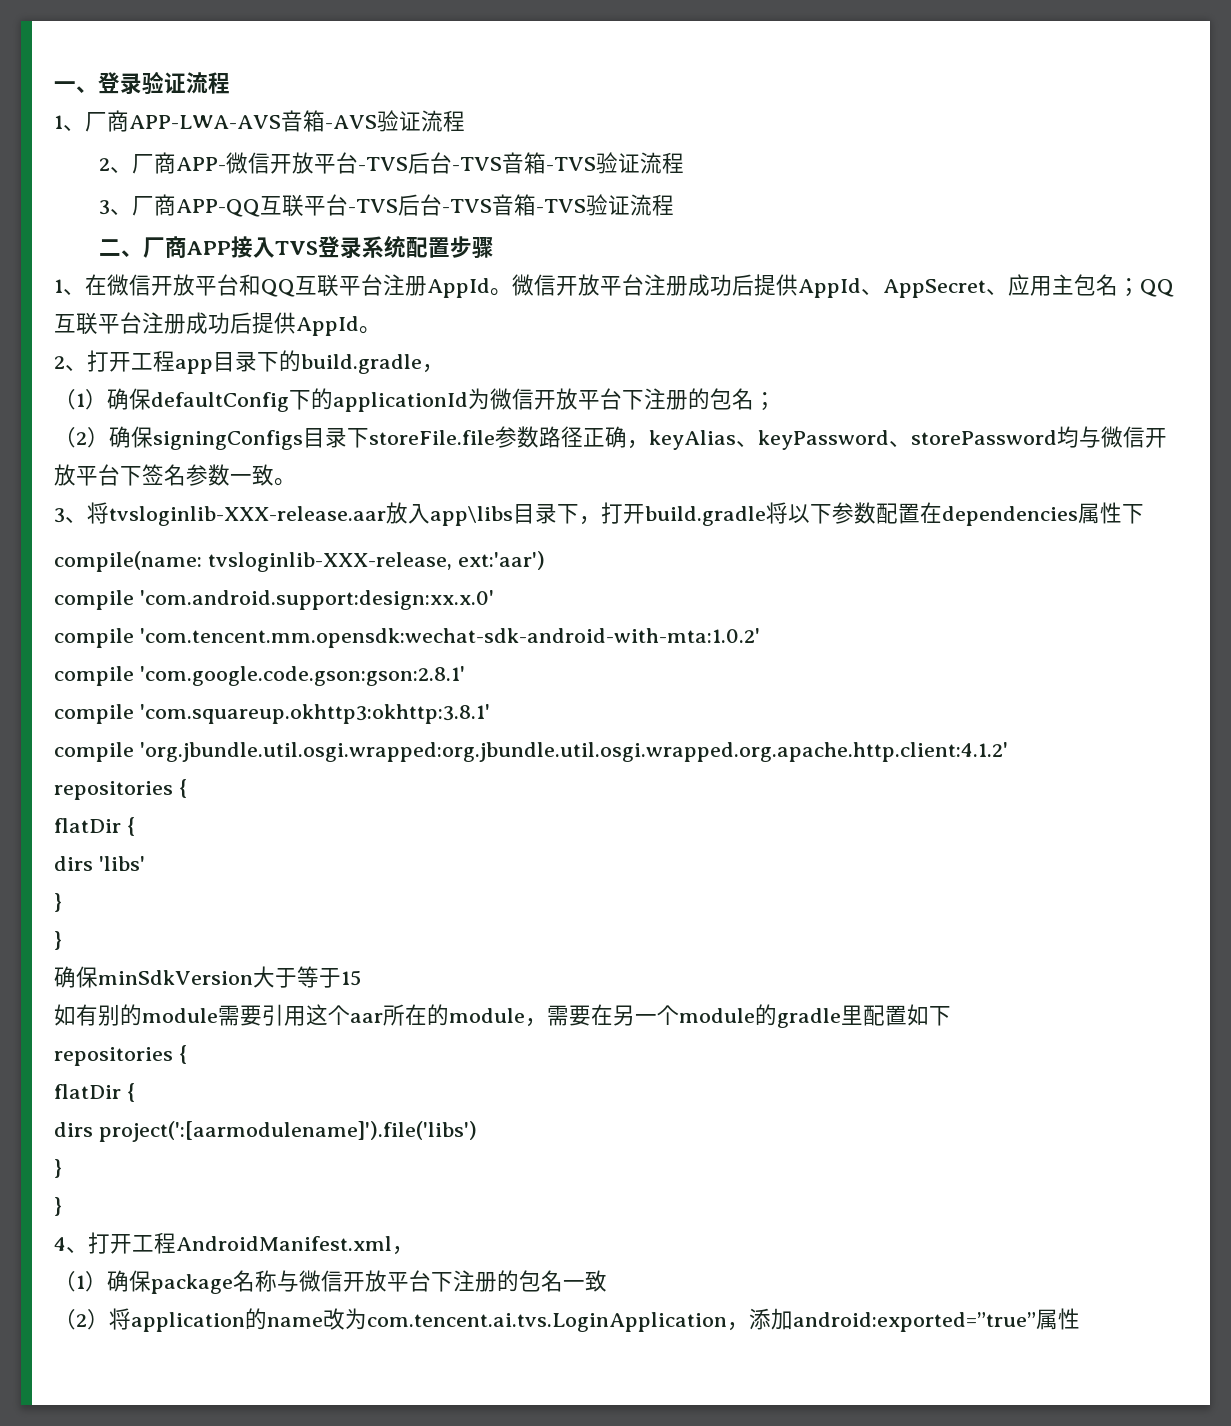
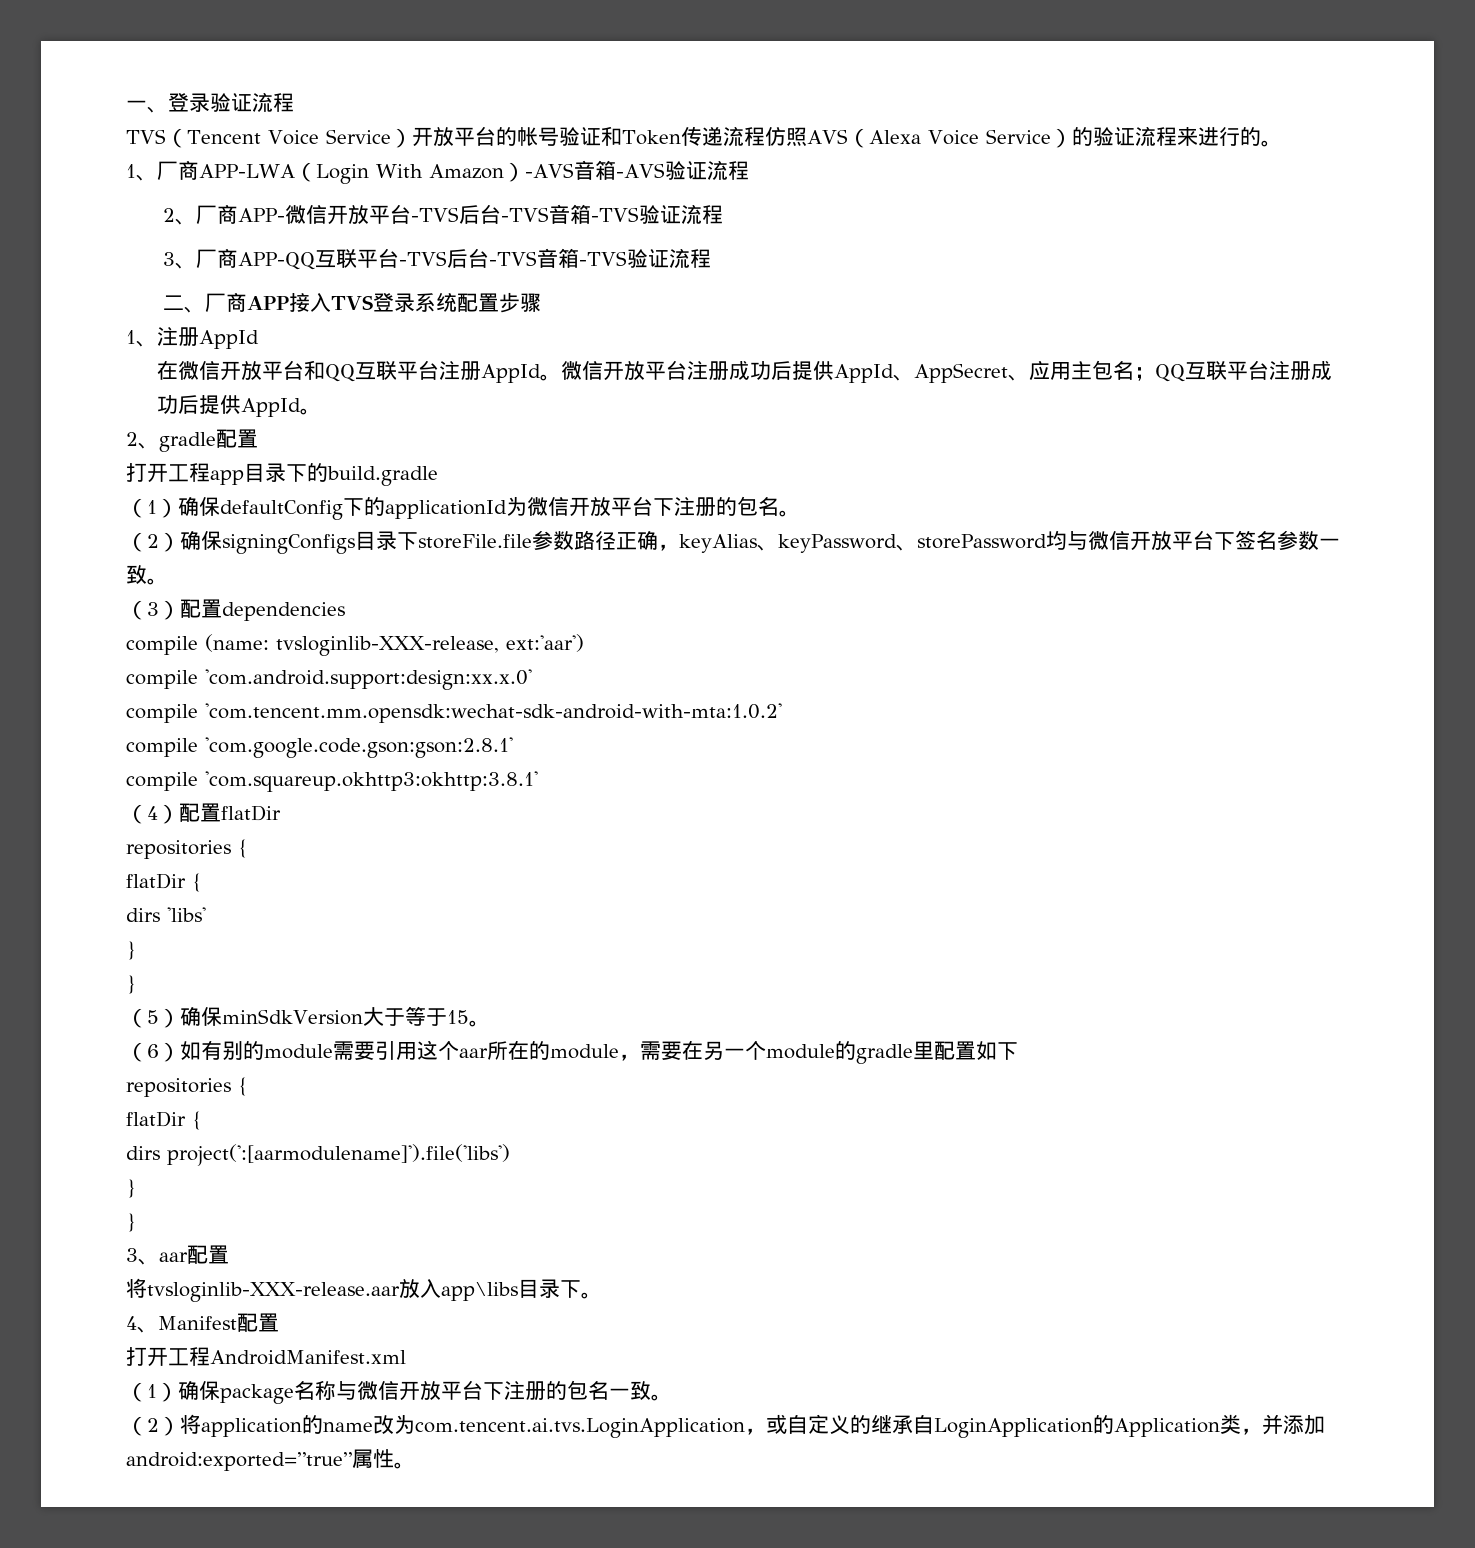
- 1、厂商APP-LWA-AVS音箱-AVS验证流程
+ TVS（Tencent Voice Service）开放平台的帐号验证和Token传递流程仿照AVS（Alexa Voice Service）的验证流程来进行的。
+ 1、厂商APP-LWA（Login With Amazon）-AVS音箱-AVS验证流程
- 1、在微信开放平台和QQ互联平台注册AppId。
+ 1、注册AppId
+ 在微信开放平台和QQ互联平台注册AppId。
- 2、打开工程app目录下的build.gradle，
+ 2、gradle配置
+ 打开工程app目录下的build.gradle
- （1）确保defaultConfig下的applicationId为微信开放平台下注册的包名；
+ （1）确保defaultConfig下的applicationId为微信开放平台下注册的包名。
- 3、将tvsloginlib-XXX-release.aar放入app\libs目录下，打开build.gradle将以下参数配置在dependencies属性下
- compile(name: tvsloginlib-XXX-release, ext:'aar')
+ （3）配置dependencies
+ compile (name: tvsloginlib-XXX-release, ext:'aar')
- compile 'org.jbundle.util.osgi.wrapped:org.jbundle.util.osgi.wrapped.org.apache.http.client:4.1.2'
+ （4）配置flatDir
- 确保minSdkVersion大于等于15
- 如有别的module需要引用这个aar所在的module，需要在另一个module的gradle里配置如下
+ （5）确保minSdkVersion大于等于15。
+ （6）如有别的module需要引用这个aar所在的module，需要在另一个module的gradle里配置如下
- 4、打开工程AndroidManifest.xml，
+ 3、aar配置
+ 将tvsloginlib-XXX-release.aar放入app\libs目录下。
+ 4、Manifest配置
+ 打开工程AndroidManifest.xml
- （1）确保package名称与微信开放平台下注册的包名一致
+ （1）确保package名称与微信开放平台下注册的包名一致。
- （2）将application的name改为com.tencent.ai.tvs.LoginApplication，添加android:exported=”true”属性
+ （2）将application的name改为com.tencent.ai.tvs.LoginApplication，或自定义的继承自LoginApplication的Application类，并添加android:exported=”true”属性。

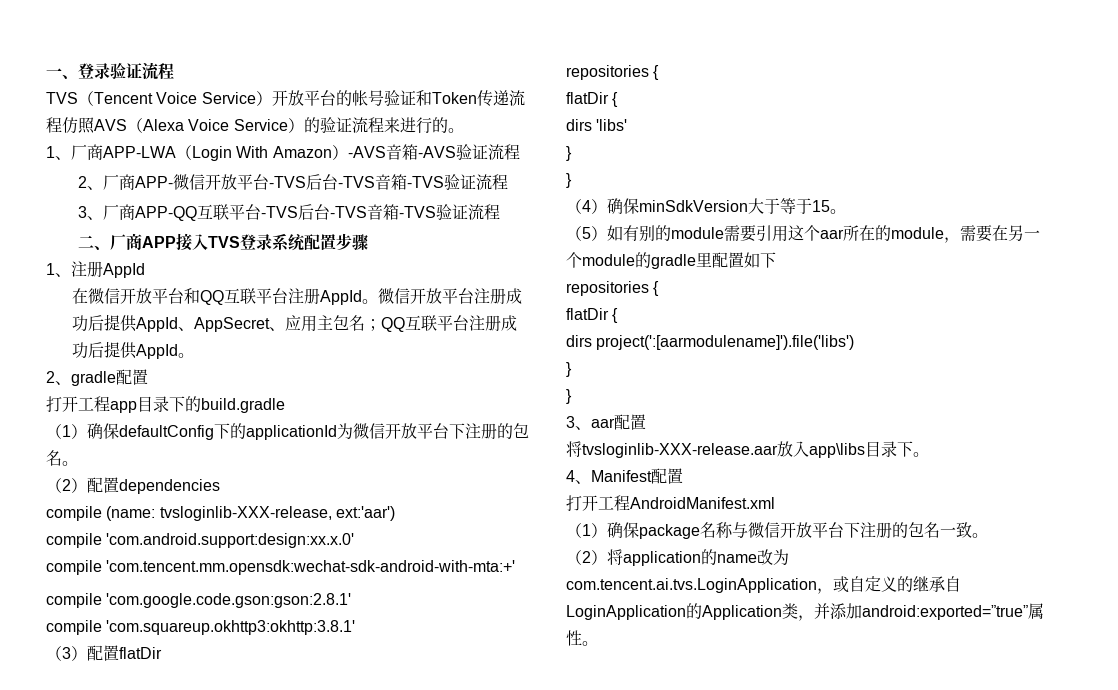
- （2）确保signingConfigs目录下storeFile.file参数路径正确，keyAlias、keyPassword、storePassword均与微信开放平台下签名参数一致。
- （3）配置dependencies
+ （2）配置dependencies
- compile 'com.tencent.mm.opensdk:wechat-sdk-android-with-mta:1.0.2'
+ compile 'com.tencent.mm.opensdk:wechat-sdk-android-with-mta:+'
- （4）配置flatDir
+ （3）配置flatDir
- （5）确保minSdkVersion大于等于15。
+ （4）确保minSdkVersion大于等于15。
- （6）如有别的module需要引用这个aar所在的module，需要在另一个module的gradle里配置如下
+ （5）如有别的module需要引用这个aar所在的module，需要在另一个module的gradle里配置如下

